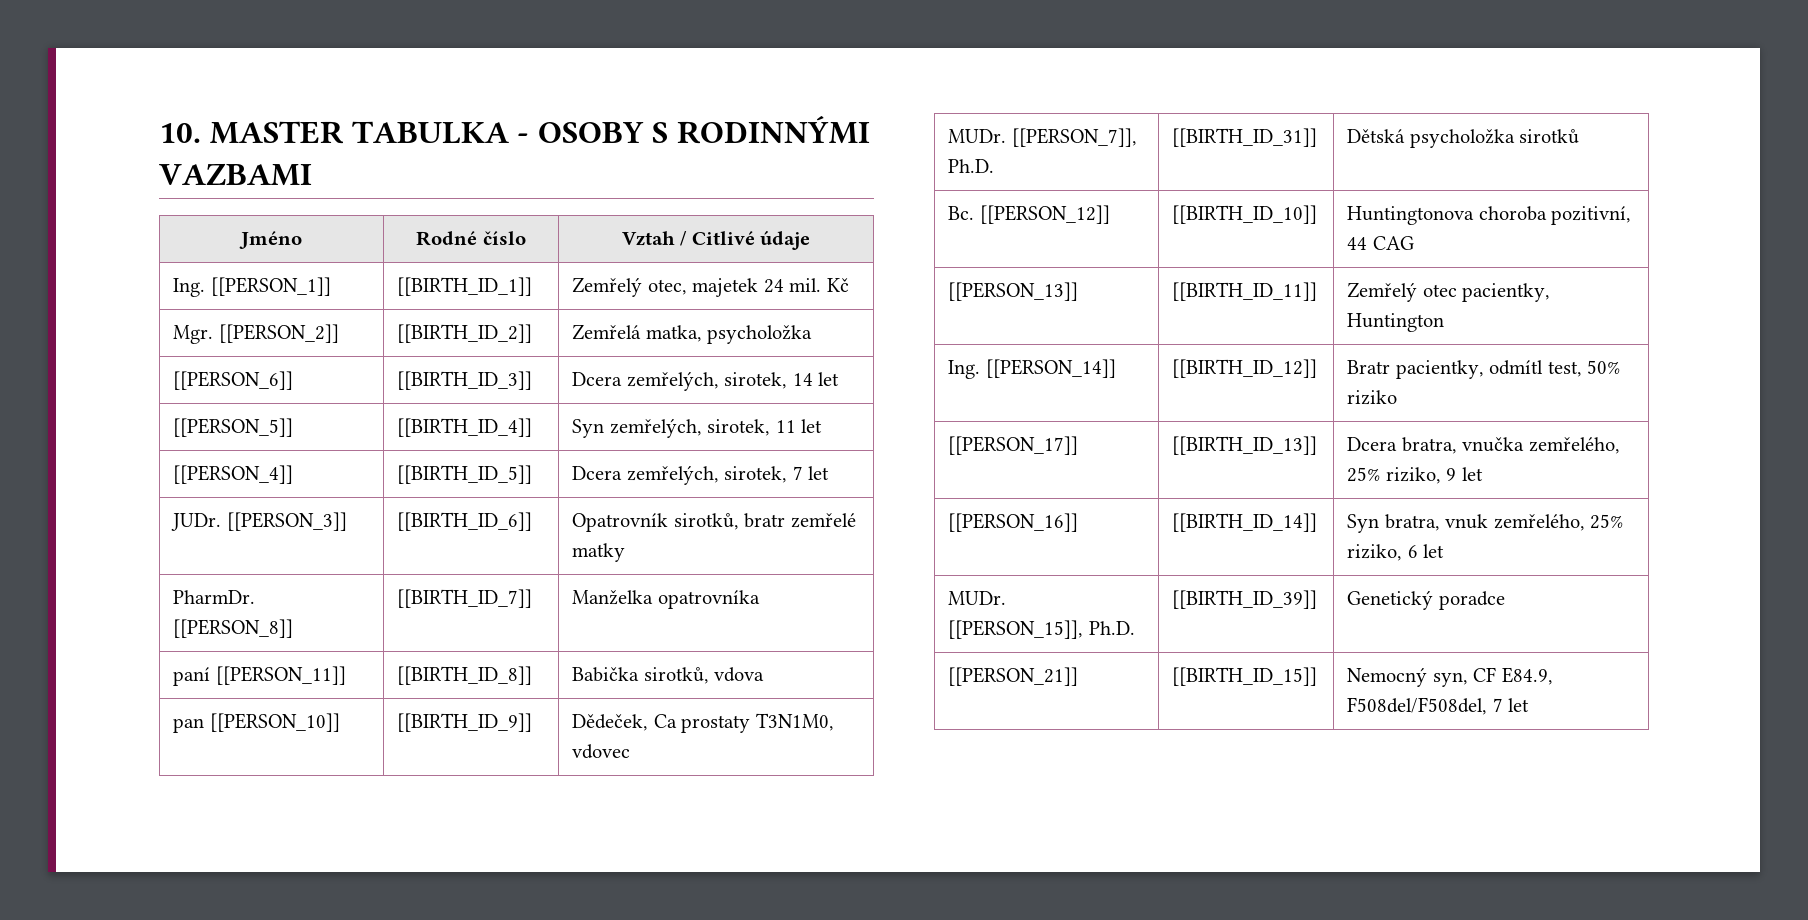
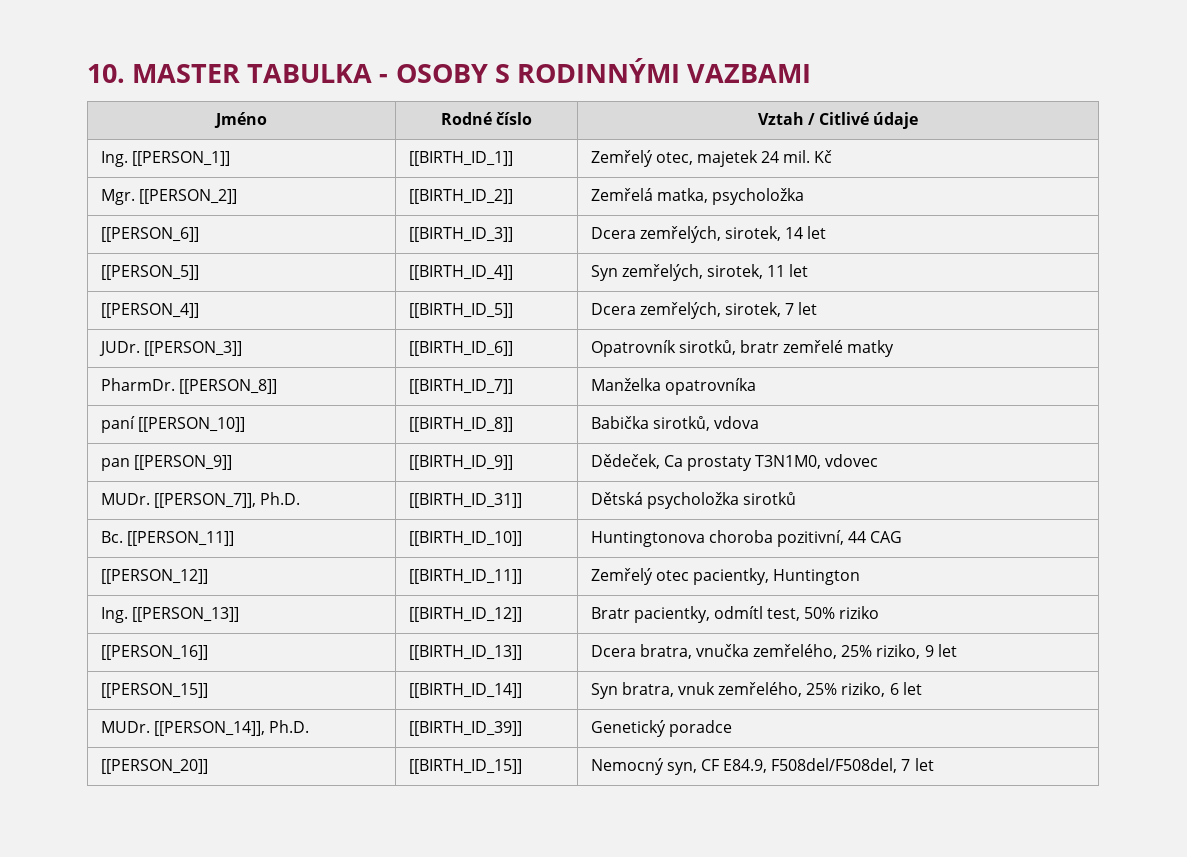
- paní [[PERSON_11]] | [[BIRTH_ID_8]] | Babička sirotků, vdova
+ paní [[PERSON_10]] | [[BIRTH_ID_8]] | Babička sirotků, vdova
- pan [[PERSON_10]] | [[BIRTH_ID_9]] | Dědeček, Ca prostaty T3N1M0, vdovec
+ pan [[PERSON_9]] | [[BIRTH_ID_9]] | Dědeček, Ca prostaty T3N1M0, vdovec
- Bc. [[PERSON_12]] | [[BIRTH_ID_10]] | Huntingtonova choroba pozitivní, 44 CAG
+ Bc. [[PERSON_11]] | [[BIRTH_ID_10]] | Huntingtonova choroba pozitivní, 44 CAG
- [[PERSON_13]] | [[BIRTH_ID_11]] | Zemřelý otec pacientky, Huntington
+ [[PERSON_12]] | [[BIRTH_ID_11]] | Zemřelý otec pacientky, Huntington
- Ing. [[PERSON_14]] | [[BIRTH_ID_12]] | Bratr pacientky, odmítl test, 50% riziko
+ Ing. [[PERSON_13]] | [[BIRTH_ID_12]] | Bratr pacientky, odmítl test, 50% riziko
- [[PERSON_17]] | [[BIRTH_ID_13]] | Dcera bratra, vnučka zemřelého, 25% riziko, 9 let
+ [[PERSON_16]] | [[BIRTH_ID_13]] | Dcera bratra, vnučka zemřelého, 25% riziko, 9 let
- [[PERSON_16]] | [[BIRTH_ID_14]] | Syn bratra, vnuk zemřelého, 25% riziko, 6 let
+ [[PERSON_15]] | [[BIRTH_ID_14]] | Syn bratra, vnuk zemřelého, 25% riziko, 6 let
- MUDr. [[PERSON_15]], Ph.D. | [[BIRTH_ID_39]] | Genetický poradce
+ MUDr. [[PERSON_14]], Ph.D. | [[BIRTH_ID_39]] | Genetický poradce
- [[PERSON_21]] | [[BIRTH_ID_15]] | Nemocný syn, CF E84.9, F508del/F508del, 7 let
+ [[PERSON_20]] | [[BIRTH_ID_15]] | Nemocný syn, CF E84.9, F508del/F508del, 7 let

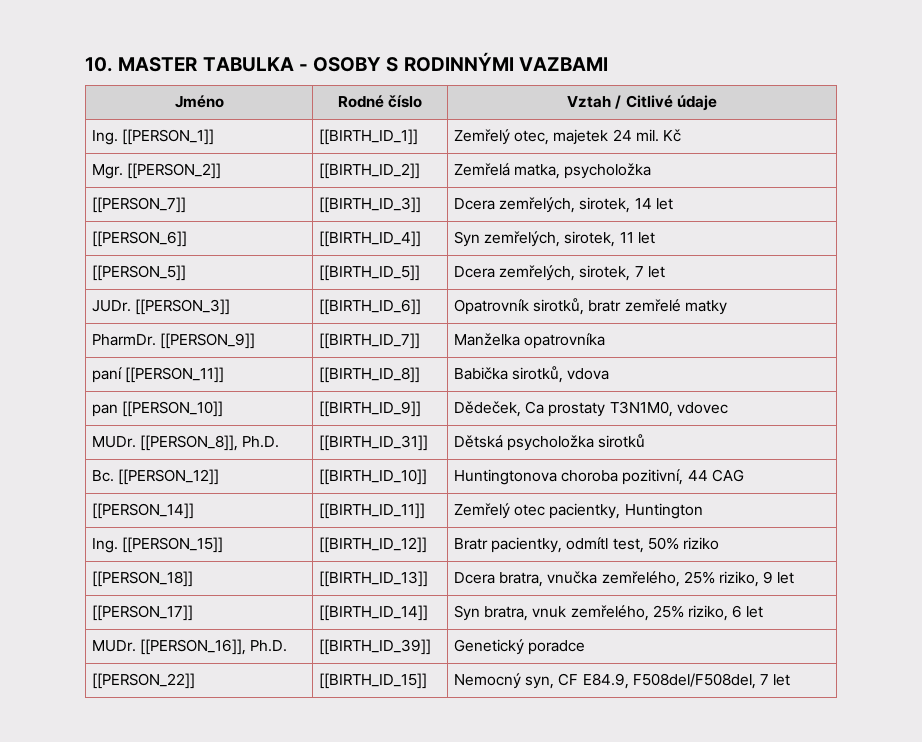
- [[PERSON_6]] | [[BIRTH_ID_3]] | Dcera zemřelých, sirotek, 14 let
+ [[PERSON_7]] | [[BIRTH_ID_3]] | Dcera zemřelých, sirotek, 14 let
- [[PERSON_5]] | [[BIRTH_ID_4]] | Syn zemřelých, sirotek, 11 let
+ [[PERSON_6]] | [[BIRTH_ID_4]] | Syn zemřelých, sirotek, 11 let
- [[PERSON_4]] | [[BIRTH_ID_5]] | Dcera zemřelých, sirotek, 7 let
+ [[PERSON_5]] | [[BIRTH_ID_5]] | Dcera zemřelých, sirotek, 7 let
- PharmDr. [[PERSON_8]] | [[BIRTH_ID_7]] | Manželka opatrovníka
+ PharmDr. [[PERSON_9]] | [[BIRTH_ID_7]] | Manželka opatrovníka
- paní [[PERSON_10]] | [[BIRTH_ID_8]] | Babička sirotků, vdova
+ paní [[PERSON_11]] | [[BIRTH_ID_8]] | Babička sirotků, vdova
- pan [[PERSON_9]] | [[BIRTH_ID_9]] | Dědeček, Ca prostaty T3N1M0, vdovec
+ pan [[PERSON_10]] | [[BIRTH_ID_9]] | Dědeček, Ca prostaty T3N1M0, vdovec
- MUDr. [[PERSON_7]], Ph.D. | [[BIRTH_ID_31]] | Dětská psycholožka sirotků
+ MUDr. [[PERSON_8]], Ph.D. | [[BIRTH_ID_31]] | Dětská psycholožka sirotků
- Bc. [[PERSON_11]] | [[BIRTH_ID_10]] | Huntingtonova choroba pozitivní, 44 CAG
+ Bc. [[PERSON_12]] | [[BIRTH_ID_10]] | Huntingtonova choroba pozitivní, 44 CAG
- [[PERSON_12]] | [[BIRTH_ID_11]] | Zemřelý otec pacientky, Huntington
+ [[PERSON_14]] | [[BIRTH_ID_11]] | Zemřelý otec pacientky, Huntington
- Ing. [[PERSON_13]] | [[BIRTH_ID_12]] | Bratr pacientky, odmítl test, 50% riziko
+ Ing. [[PERSON_15]] | [[BIRTH_ID_12]] | Bratr pacientky, odmítl test, 50% riziko
- [[PERSON_16]] | [[BIRTH_ID_13]] | Dcera bratra, vnučka zemřelého, 25% riziko, 9 let
+ [[PERSON_18]] | [[BIRTH_ID_13]] | Dcera bratra, vnučka zemřelého, 25% riziko, 9 let
- [[PERSON_15]] | [[BIRTH_ID_14]] | Syn bratra, vnuk zemřelého, 25% riziko, 6 let
+ [[PERSON_17]] | [[BIRTH_ID_14]] | Syn bratra, vnuk zemřelého, 25% riziko, 6 let
- MUDr. [[PERSON_14]], Ph.D. | [[BIRTH_ID_39]] | Genetický poradce
+ MUDr. [[PERSON_16]], Ph.D. | [[BIRTH_ID_39]] | Genetický poradce
- [[PERSON_20]] | [[BIRTH_ID_15]] | Nemocný syn, CF E84.9, F508del/F508del, 7 let
+ [[PERSON_22]] | [[BIRTH_ID_15]] | Nemocný syn, CF E84.9, F508del/F508del, 7 let

